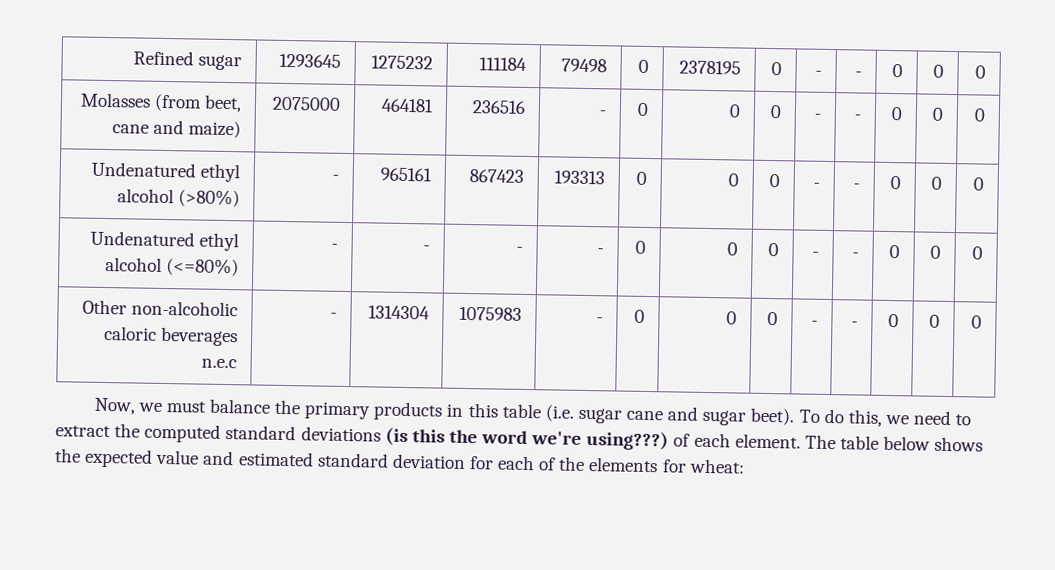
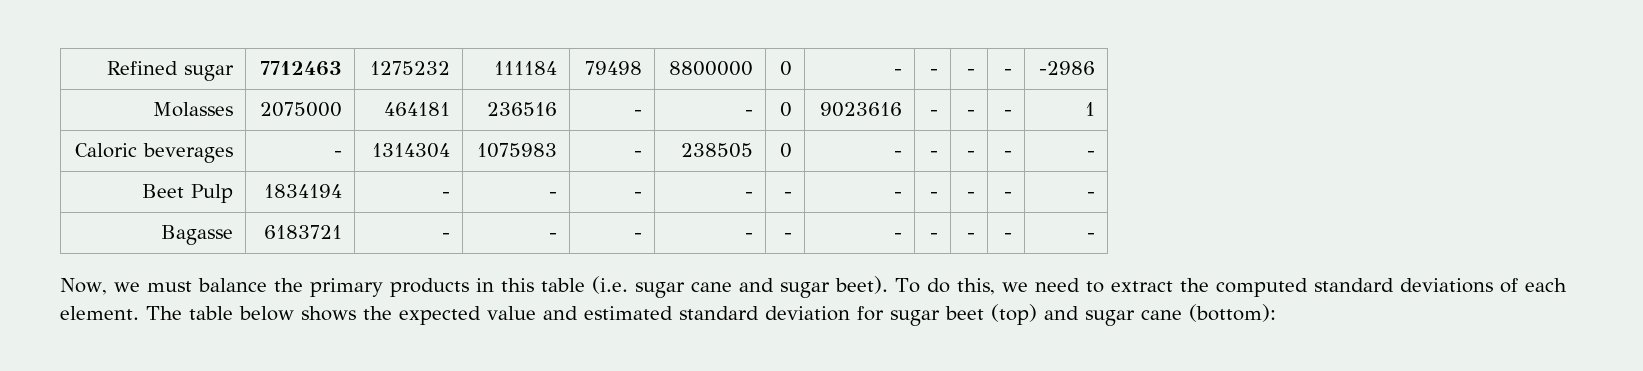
- Refined sugar | 1293645 | 1275232 | 111184 | 79498 | 0 | 2378195 | 0 | - | - | 0 | 0 | 0
- Molasses (from beet, cane and maize) | 2075000 | 464181 | 236516 | - | 0 | 0 | 0 | - | - | 0 | 0 | 0
- Undenatured ethyl alcohol (>80%) | - | 965161 | 867423 | 193313 | 0 | 0 | 0 | - | - | 0 | 0 | 0
- Undenatured ethyl alcohol (<=80%) | - | - | - | - | 0 | 0 | 0 | - | - | 0 | 0 | 0
- Other non-alcoholic caloric beverages n.e.c | - | 1314304 | 1075983 | - | 0 | 0 | 0 | - | - | 0 | 0 | 0
+ Refined sugar | 7712463 | 1275232 | 111184 | 79498 | 8800000 | 0 | - | - | - | - | -2986
+ Molasses | 2075000 | 464181 | 236516 | - | - | 0 | 9023616 | - | - | - | 1
+ Caloric beverages | - | 1314304 | 1075983 | - | 238505 | 0 | - | - | - | - | -
+ Beet Pulp | 1834194 | - | - | - | - | - | - | - | - | - | -
+ Bagasse | 6183721 | - | - | - | - | - | - | - | - | - | -
- To do this, we need to extract the computed standard deviations (is this the word we're using???) of each element.
+ To do this, we need to extract the computed standard deviations of each element.
- The table below shows the expected value and estimated standard deviation for each of the elements for wheat:
+ The table below shows the expected value and estimated standard deviation for sugar beet (top) and sugar cane (bottom):

